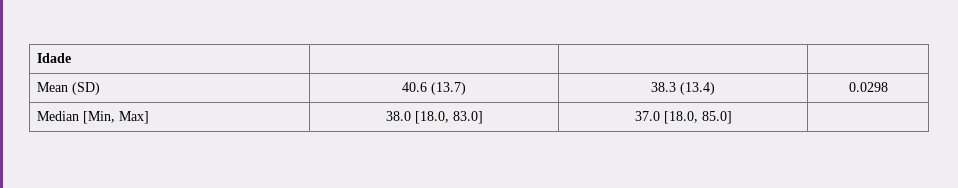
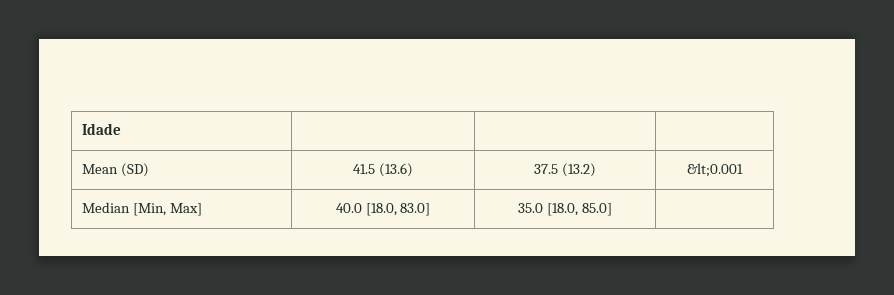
- Mean (SD) | 40.6 (13.7) | 38.3 (13.4) | 0.0298
+ Mean (SD) | 41.5 (13.6) | 37.5 (13.2) | &lt;0.001
- Median [Min, Max] | 38.0 [18.0, 83.0] | 37.0 [18.0, 85.0] |
+ Median [Min, Max] | 40.0 [18.0, 83.0] | 35.0 [18.0, 85.0] |

